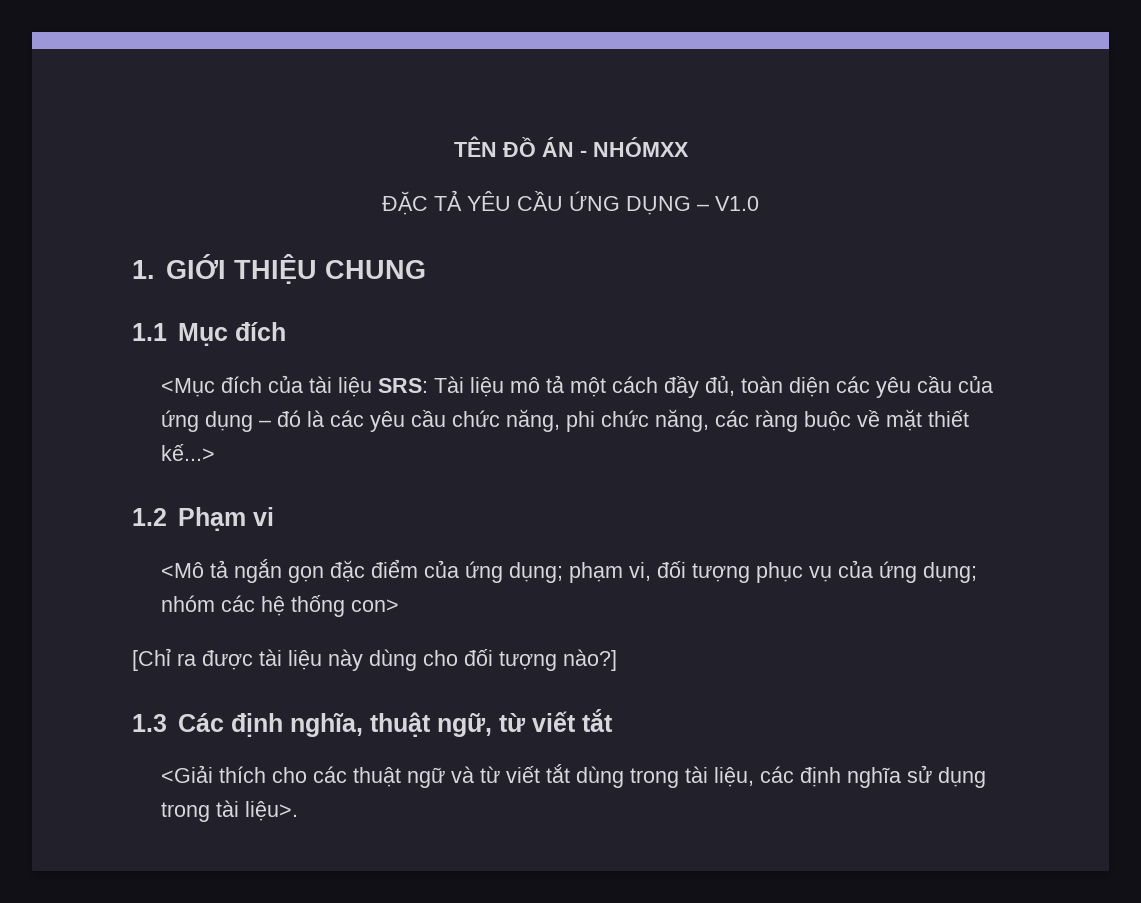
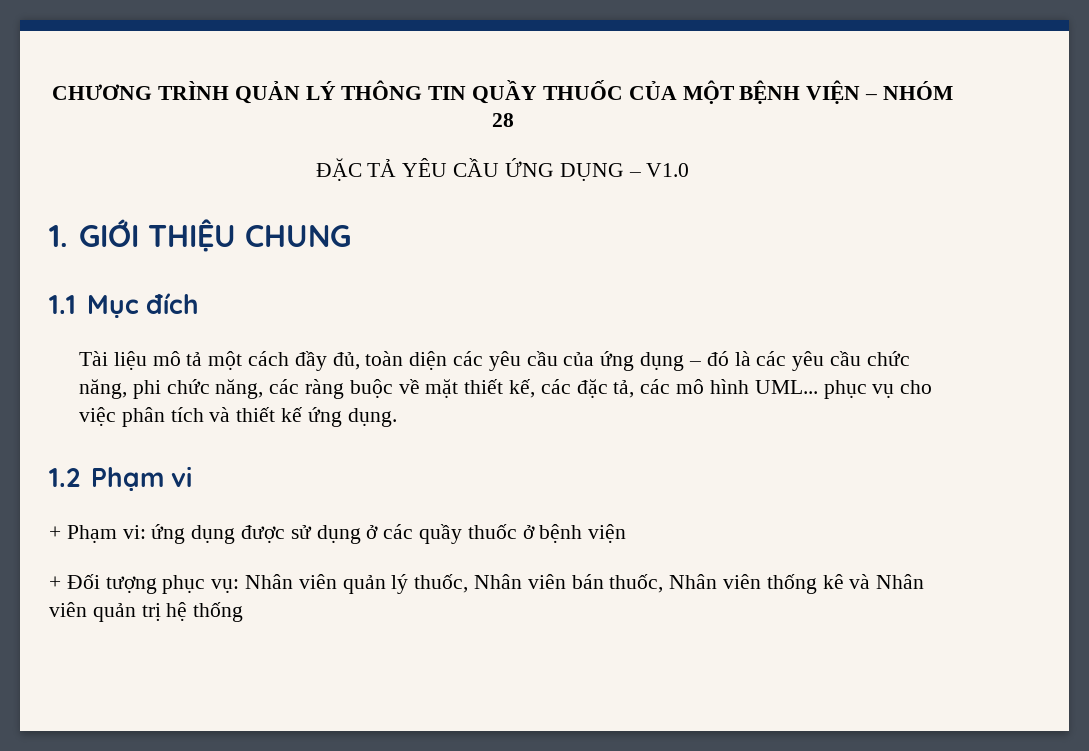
- TÊN ĐỒ ÁN - NHÓMXX
+ CHƯƠNG TRÌNH QUẢN LÝ THÔNG TIN QUẦY THUỐC CỦA MỘT BỆNH VIỆN – NHÓM 28
- <Mục đích của tài liệu SRS: Tài liệu mô tả một cách đầy đủ, toàn diện các yêu cầu của ứng dụng – đó là các yêu cầu chức năng, phi chức năng, các ràng buộc về mặt thiết kế...>
+ Tài liệu mô tả một cách đầy đủ, toàn diện các yêu cầu của ứng dụng – đó là các yêu cầu chức năng, phi chức năng, các ràng buộc về mặt thiết kế, các đặc tả, các mô hình UML... phục vụ cho việc phân tích và thiết kế ứng dụng.
  1.2 Phạm vi
- <Mô tả ngắn gọn đặc điểm của ứng dụng; phạm vi, đối tượng phục vụ của ứng dụng; nhóm các hệ thống con>
- [Chỉ ra được tài liệu này dùng cho đối tượng nào?]
- 1.3 Các định nghĩa, thuật ngữ, từ viết tắt
- <Giải thích cho các thuật ngữ và từ viết tắt dùng trong tài liệu, các định nghĩa sử dụng trong tài liệu>.
+ + Phạm vi: ứng dụng được sử dụng ở các quầy thuốc ở bệnh viện
+ + Đối tượng phục vụ: Nhân viên quản lý thuốc, Nhân viên bán thuốc, Nhân viên thống kê và Nhân viên quản trị hệ thống

